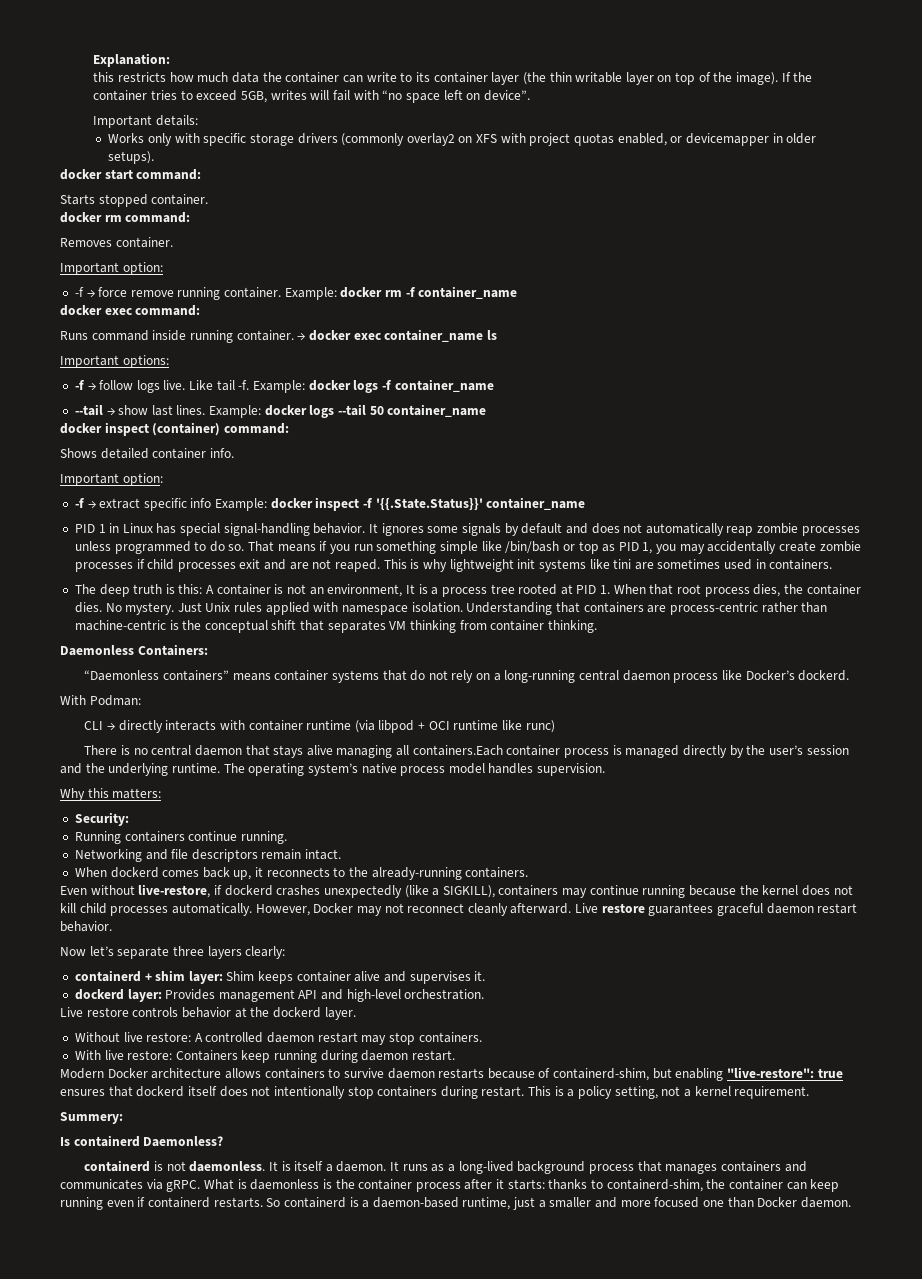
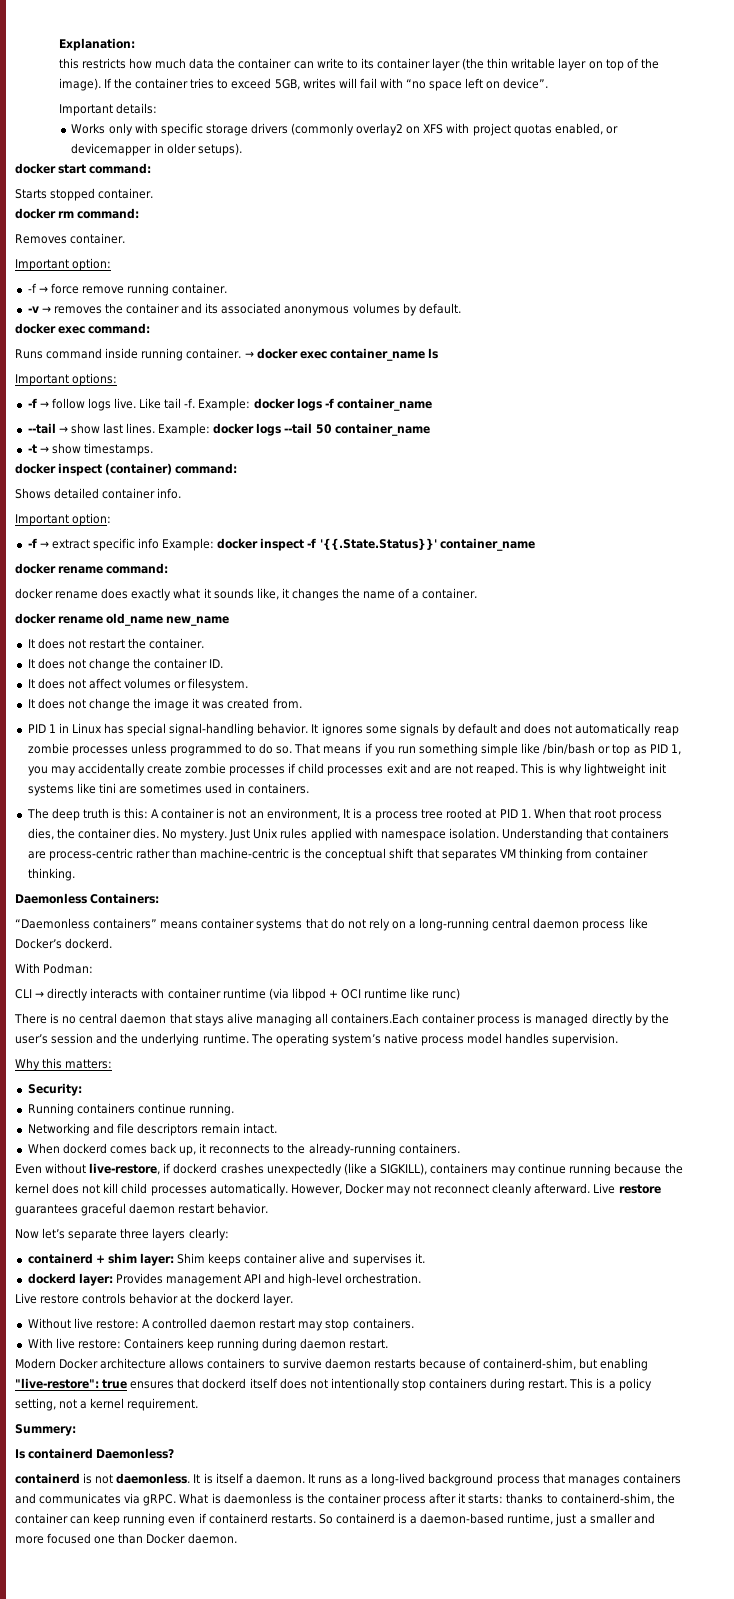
- -f → force remove running container. Example: docker rm -f container_name
+ -f → force remove running container.
+ -v → removes the container and its associated anonymous volumes by default.
+ -t → show timestamps.
+ docker rename command:
+ docker rename does exactly what it sounds like, it changes the name of a container.
+ docker rename old_name new_name
+ It does not restart the container.
+ It does not change the container ID.
+ It does not affect volumes or filesystem.
+ It does not change the image it was created from.

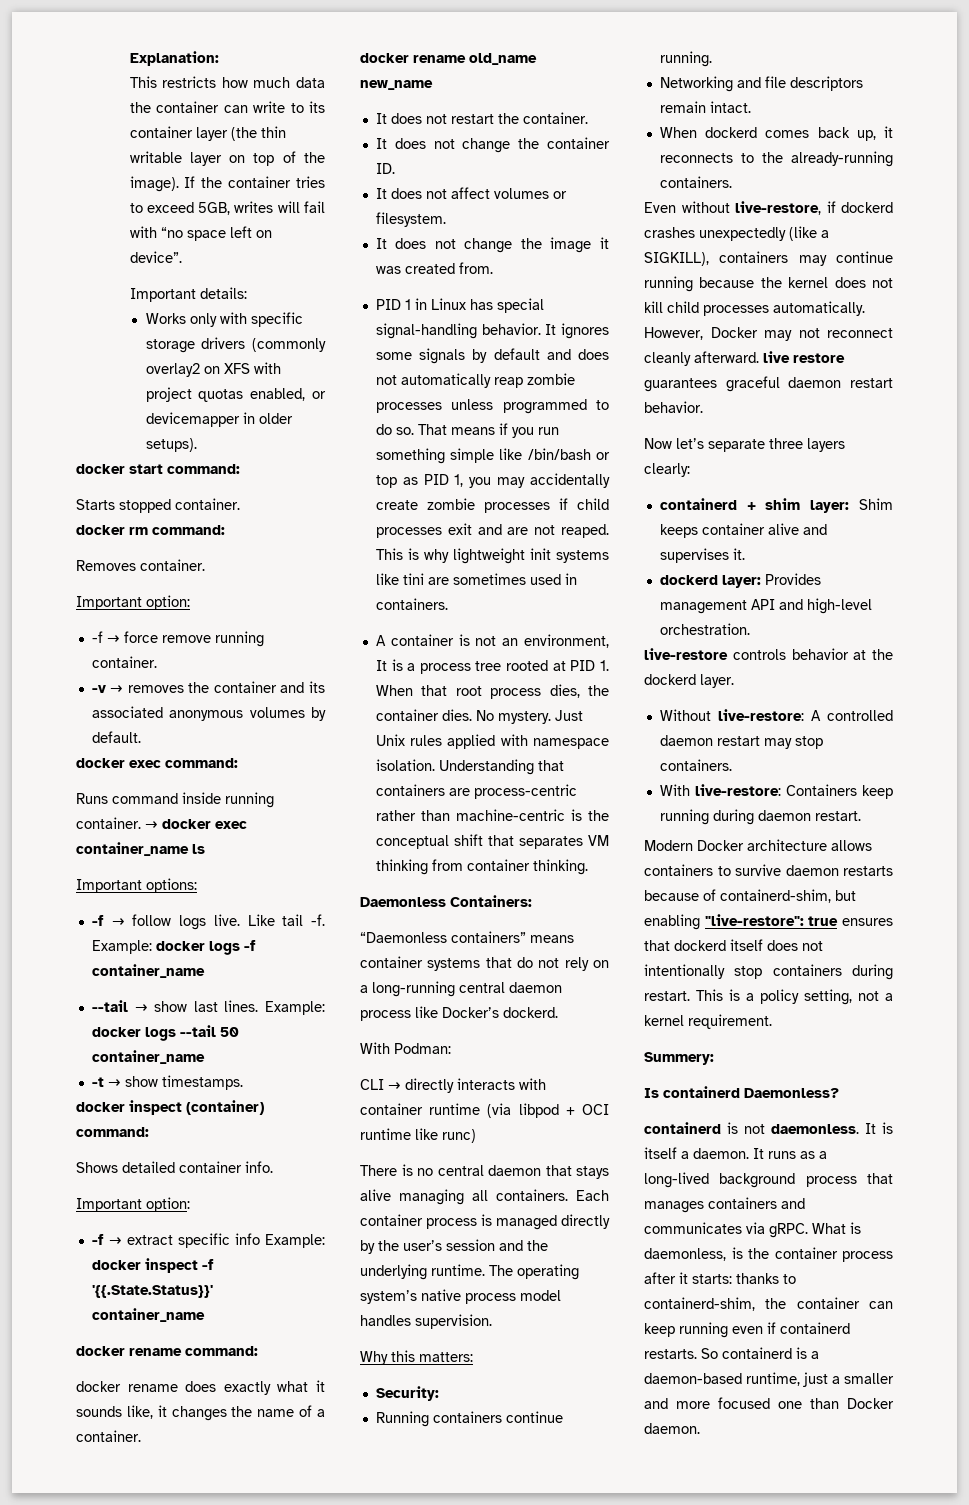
- this restricts how much data the container can write to its container layer (the thin writable layer on top of the image).
+ This restricts how much data the container can write to its container layer (the thin writable layer on top of the image).
- The deep truth is this: A container is not an environment, It is a process tree rooted at PID 1. When that root process dies, the container dies.
+ A container is not an environment, It is a process tree rooted at PID 1. When that root process dies, the container dies.
- There is no central daemon that stays alive managing all containers.Each container process is managed directly by the user’s session and the underlying runtime.
+ There is no central daemon that stays alive managing all containers. Each container process is managed directly by the user’s session and the underlying runtime.
- However, Docker may not reconnect cleanly afterward. Live restore guarantees graceful daemon restart behavior.
+ However, Docker may not reconnect cleanly afterward. live restore guarantees graceful daemon restart behavior.
- Live restore controls behavior at the dockerd layer.
+ live-restore controls behavior at the dockerd layer.
- Without live restore: A controlled daemon restart may stop containers.
+ Without live-restore: A controlled daemon restart may stop containers.
- With live restore: Containers keep running during daemon restart.
+ With live-restore: Containers keep running during daemon restart.
- What is daemonless is the container process after it starts: thanks to containerd-shim, the container can keep running even if containerd restarts.
+ What is daemonless, is the container process after it starts: thanks to containerd-shim, the container can keep running even if containerd restarts.

